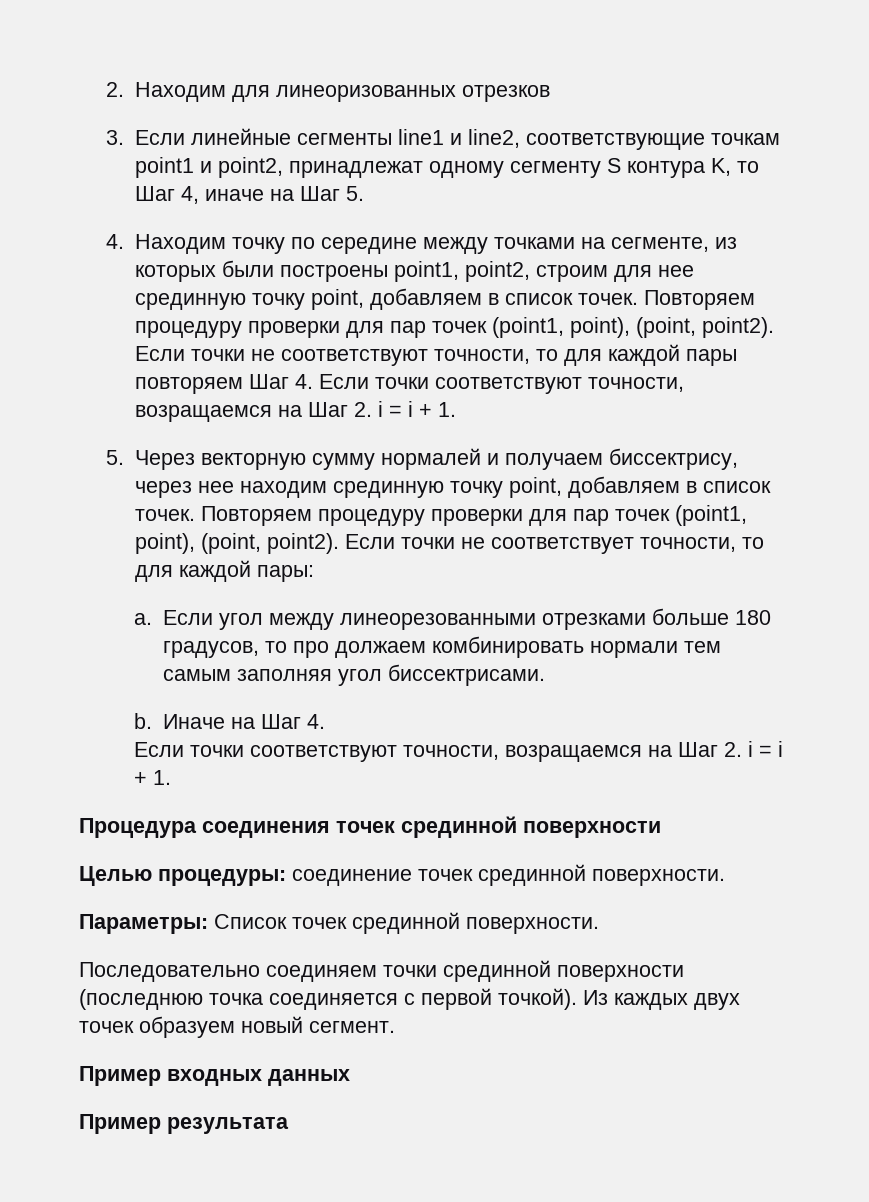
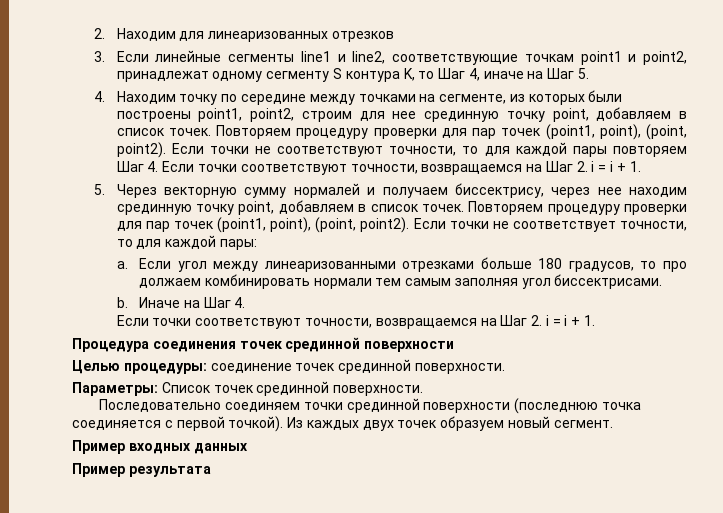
- 2. Находим для линеоризованных отрезков
+ 2. Находим для линеаризованных отрезков
- Если точки не соответствуют точности, то для каждой пары повторяем Шаг 4. Если точки соответствуют точности, возращаемся на Шаг 2. i = i + 1.
+ Если точки не соответствуют точности, то для каждой пары повторяем Шаг 4. Если точки соответствуют точности, возвращаемся на Шаг 2. i = i + 1.
- Если угол между линеорезованными отрезками больше 180 градусов, то про должаем комбинировать нормали тем самым заполняя угол биссектрисами.
+ Если угол между линеаризованными отрезками больше 180 градусов, то про должаем комбинировать нормали тем самым заполняя угол биссектрисами.
  Иначе на Шаг 4.
- Если точки соответствуют точности, возращаемся на Шаг 2. i = i + 1.
+ Если точки соответствуют точности, возвращаемся на Шаг 2. i = i + 1.

